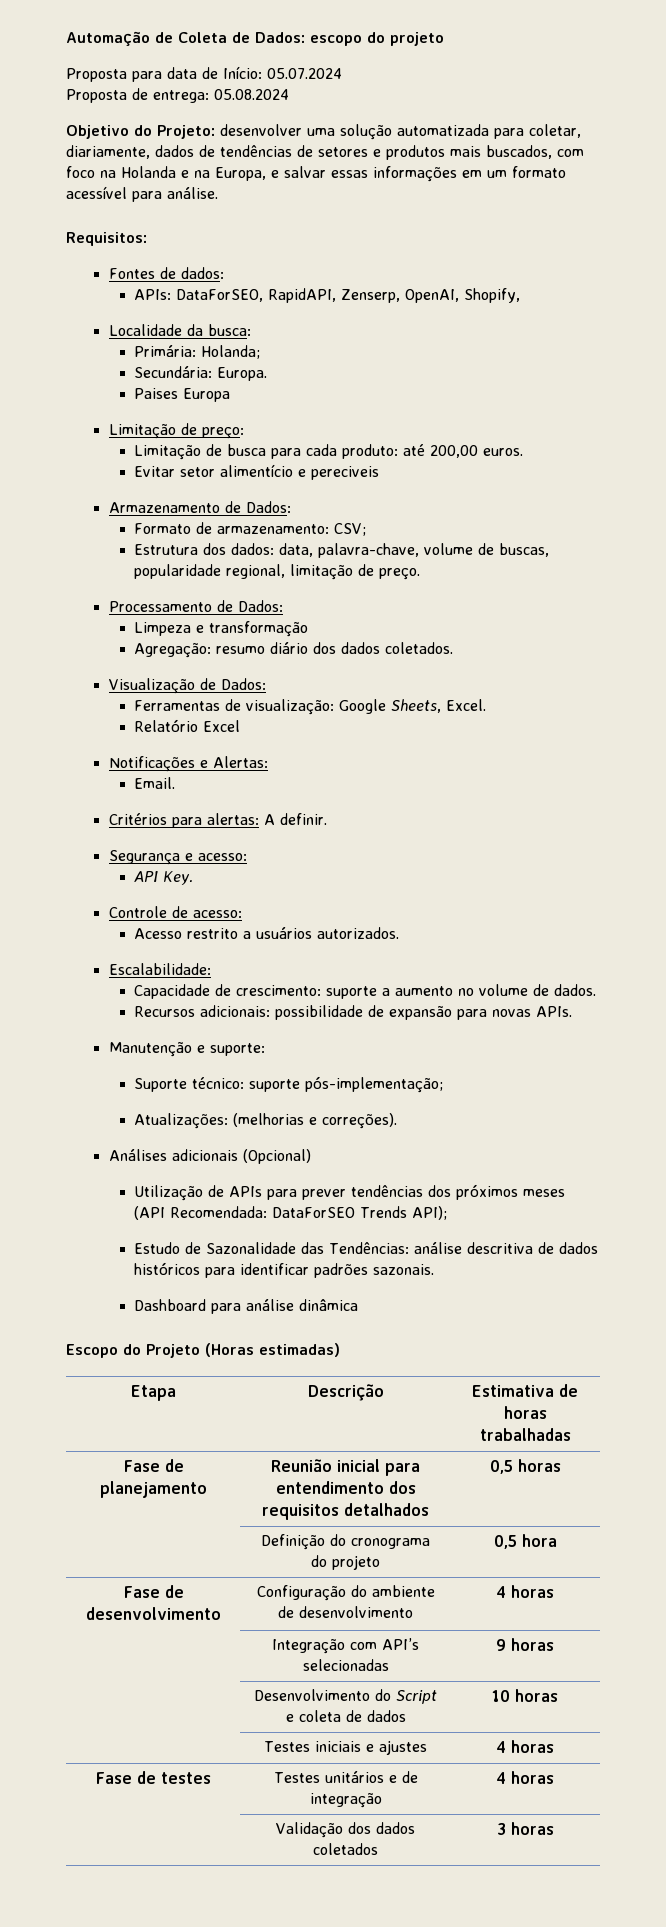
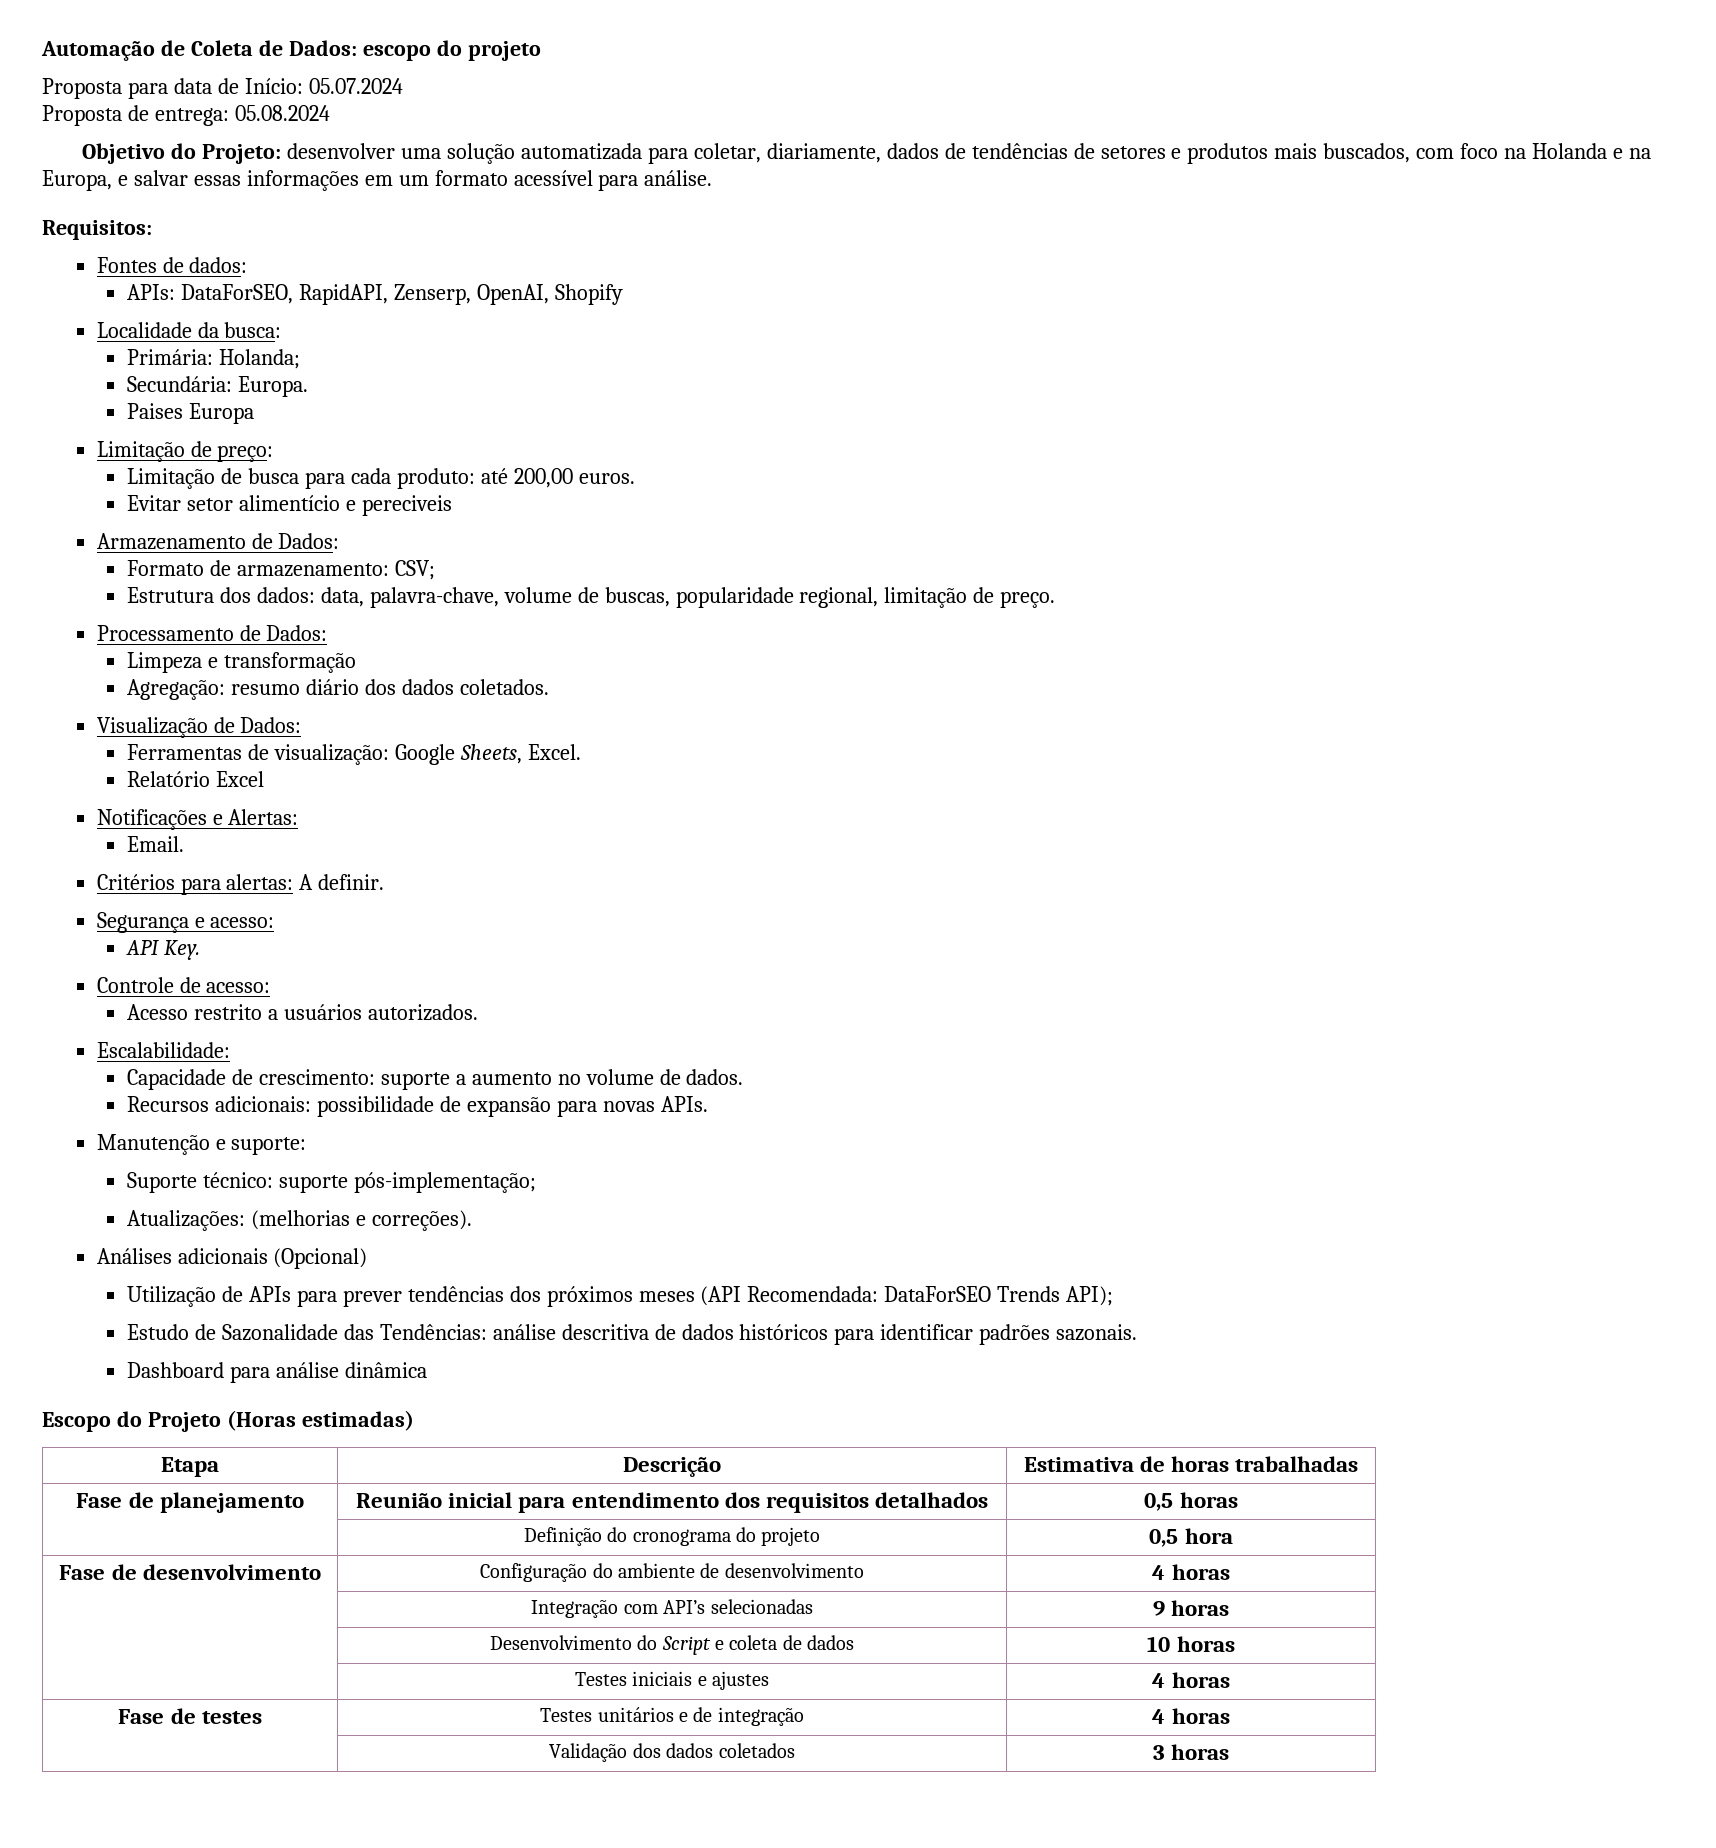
- APIs: DataForSEO, RapidAPI, Zenserp, OpenAI, Shopify,
+ APIs: DataForSEO, RapidAPI, Zenserp, OpenAI, Shopify

